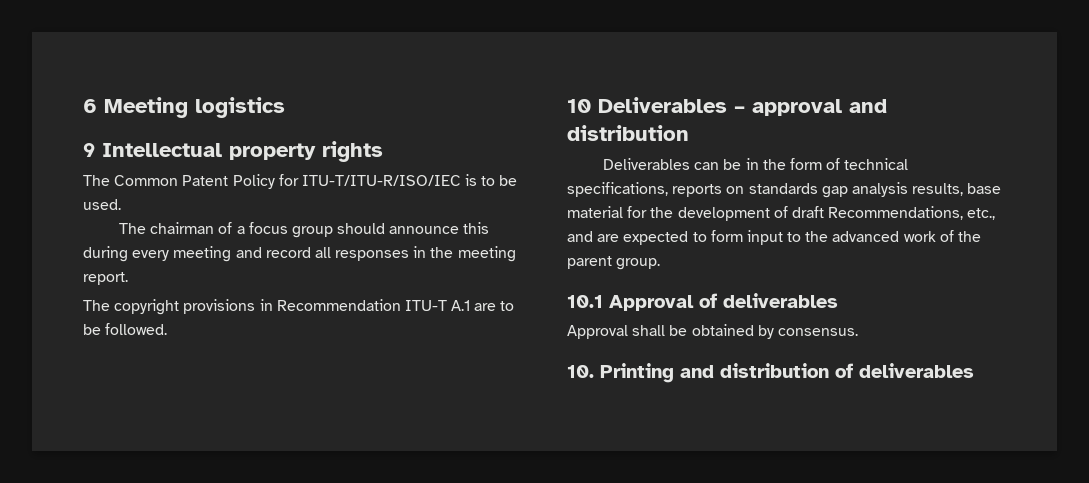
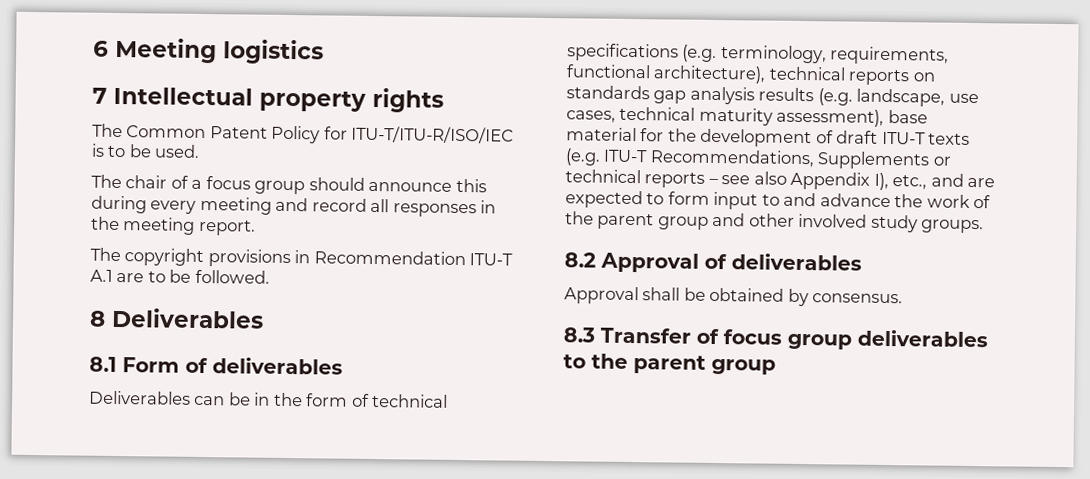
- 9 Intellectual property rights
+ 7 Intellectual property rights
- The chairman of a focus group should announce this during every meeting and record all responses in the meeting report.
+ The chair of a focus group should announce this during every meeting and record all responses in the meeting report.
- 10 Deliverables – approval and distribution
+ 8 Deliverables
+ 8.1 Form of deliverables
- Deliverables can be in the form of technical specifications, reports on standards gap analysis results, base material for the development of draft Recommendations, etc., and are expected to form input to the advanced work of the parent group.
- 10.1 Approval of deliverables
+ Deliverables can be in the form of technical specifications (e.g. terminology, requirements, functional architecture), technical reports on standards gap analysis results (e.g. landscape, use cases, technical maturity assessment), base material for the development of draft ITU-T texts (e.g. ITU-T Recommendations, Supplements or technical reports – see also Appendix I), etc., and are expected to form input to and advance the work of the parent group and other involved study groups.
+ 8.2 Approval of deliverables
- 10. Printing and distribution of deliverables
+ 8.3 Transfer of focus group deliverables to the parent group

